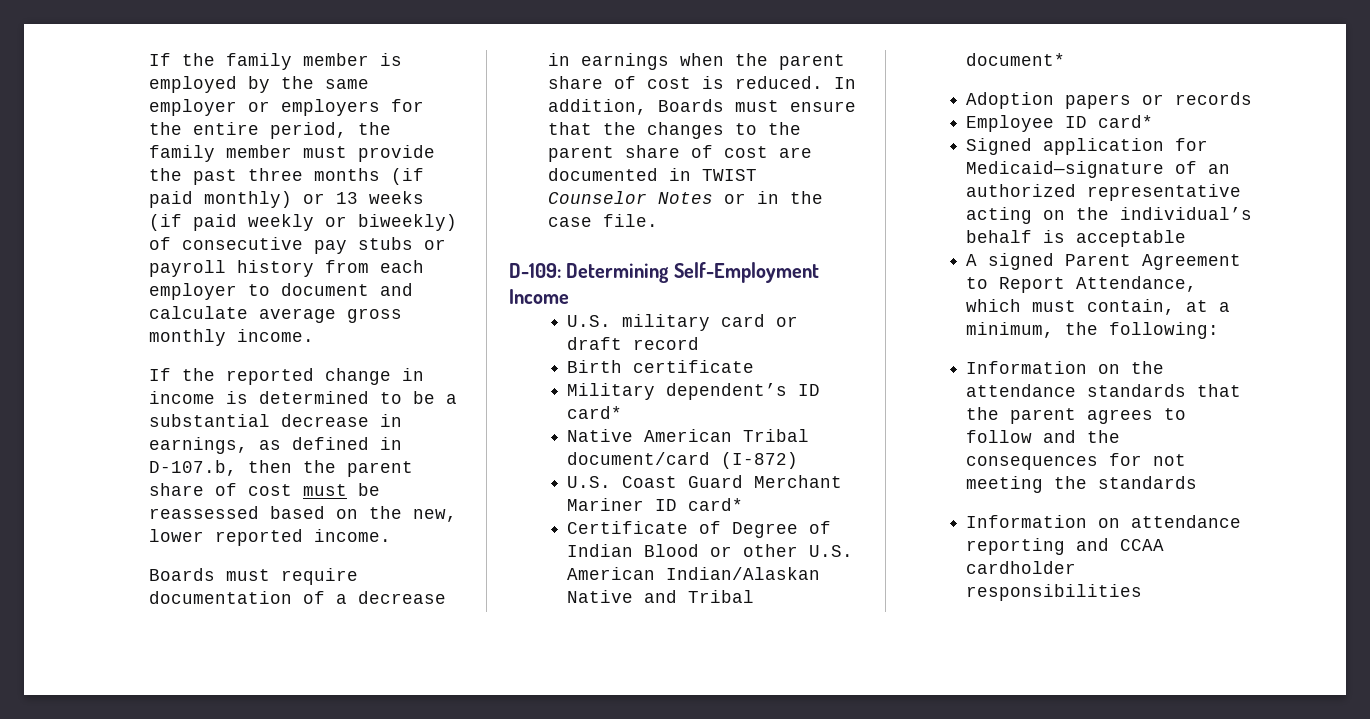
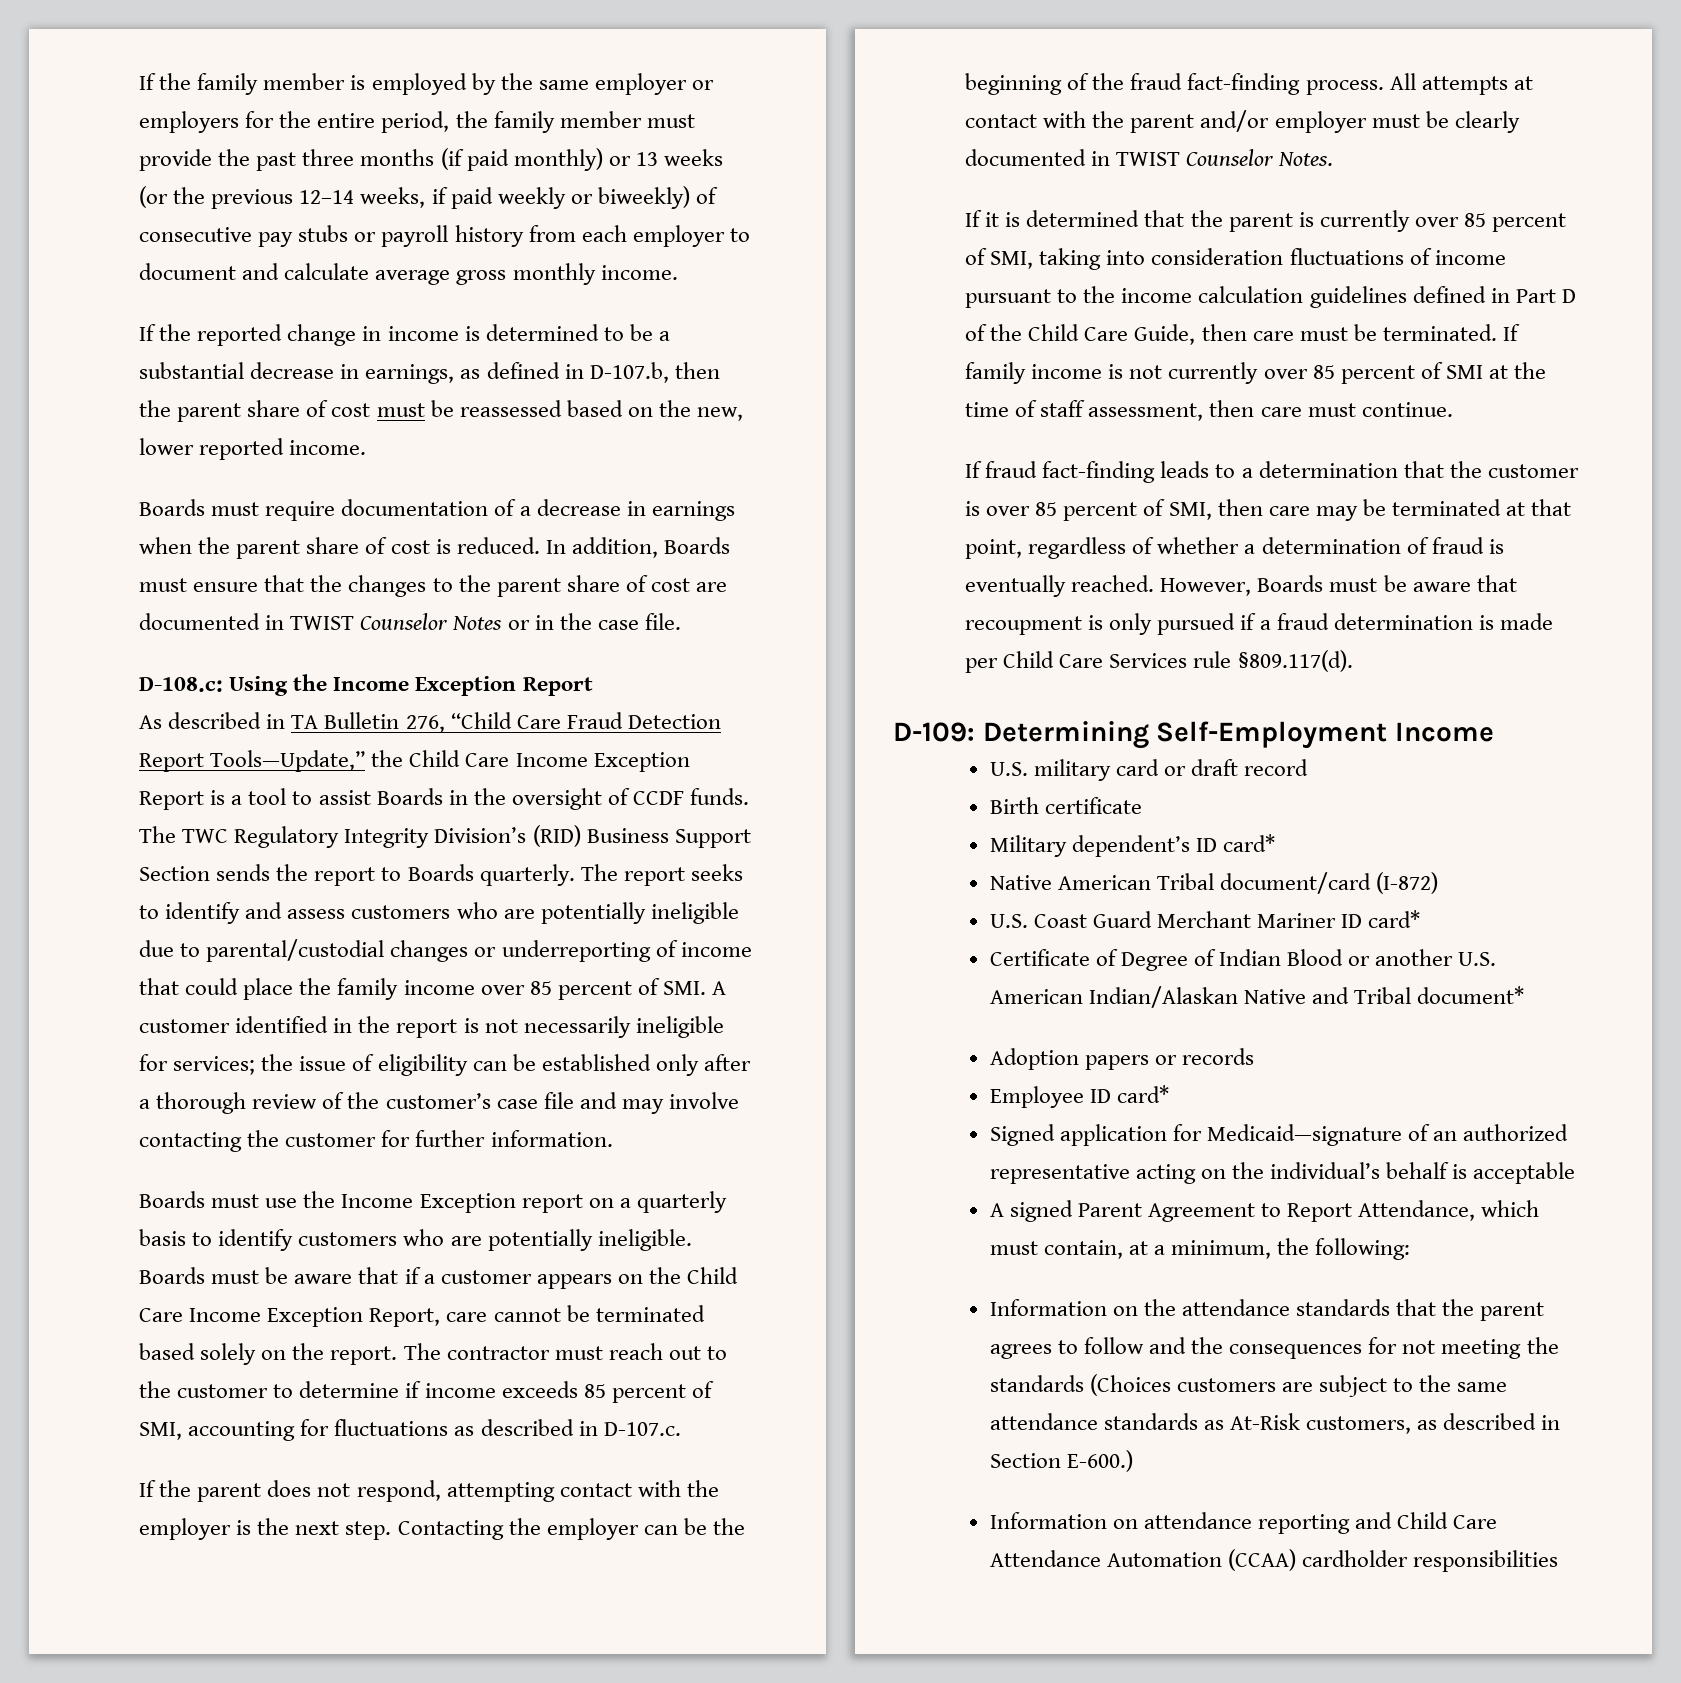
- If the family member is employed by the same employer or employers for the entire period, the family member must provide the past three months (if paid monthly) or 13 weeks (if paid weekly or biweekly) of consecutive pay stubs or payroll history from each employer to document and calculate average gross monthly income.
+ If the family member is employed by the same employer or employers for the entire period, the family member must provide the past three months (if paid monthly) or 13 weeks (or the previous 12–14 weeks, if paid weekly or biweekly) of consecutive pay stubs or payroll history from each employer to document and calculate average gross monthly income.
+ D-108.c: Using the Income Exception Report
+ As described in TA Bulletin 276, “Child Care Fraud Detection Report Tools—Update,” the Child Care Income Exception Report is a tool to assist Boards in the oversight of CCDF funds. The TWC Regulatory Integrity Division’s (RID) Business Support Section sends the report to Boards quarterly. The report seeks to identify and assess customers who are potentially ineligible due to parental/custodial changes or underreporting of income that could place the family income over 85 percent of SMI. A customer identified in the report is not necessarily ineligible for services; the issue of eligibility can be established only after a thorough review of the customer’s case file and may involve contacting the customer for further information.
+ Boards must use the Income Exception report on a quarterly basis to identify customers who are potentially ineligible. Boards must be aware that if a customer appears on the Child Care Income Exception Report, care cannot be terminated based solely on the report. The contractor must reach out to the customer to determine if income exceeds 85 percent of SMI, accounting for fluctuations as described in D-107.c.
+ If the parent does not respond, attempting contact with the employer is the next step. Contacting the employer can be the beginning of the fraud fact-finding process. All attempts at contact with the parent and/or employer must be clearly documented in TWIST Counselor Notes.
+ If it is determined that the parent is currently over 85 percent of SMI, taking into consideration fluctuations of income pursuant to the income calculation guidelines defined in Part D of the Child Care Guide, then care must be terminated. If family income is not currently over 85 percent of SMI at the time of staff assessment, then care must continue.
+ If fraud fact-finding leads to a determination that the customer is over 85 percent of SMI, then care may be terminated at that point, regardless of whether a determination of fraud is eventually reached. However, Boards must be aware that recoupment is only pursued if a fraud determination is made per Child Care Services rule §809.117(d).
- Certificate of Degree of Indian Blood or other U.S. American Indian/Alaskan Native and Tribal document*
+ Certificate of Degree of Indian Blood or another U.S. American Indian/Alaskan Native and Tribal document*
- Information on the attendance standards that the parent agrees to follow and the consequences for not meeting the standards
+ Information on the attendance standards that the parent agrees to follow and the consequences for not meeting the standards (Choices customers are subject to the same attendance standards as At-Risk customers, as described in Section E-600.)
- Information on attendance reporting and CCAA cardholder responsibilities
+ Information on attendance reporting and Child Care Attendance Automation (CCAA) cardholder responsibilities

